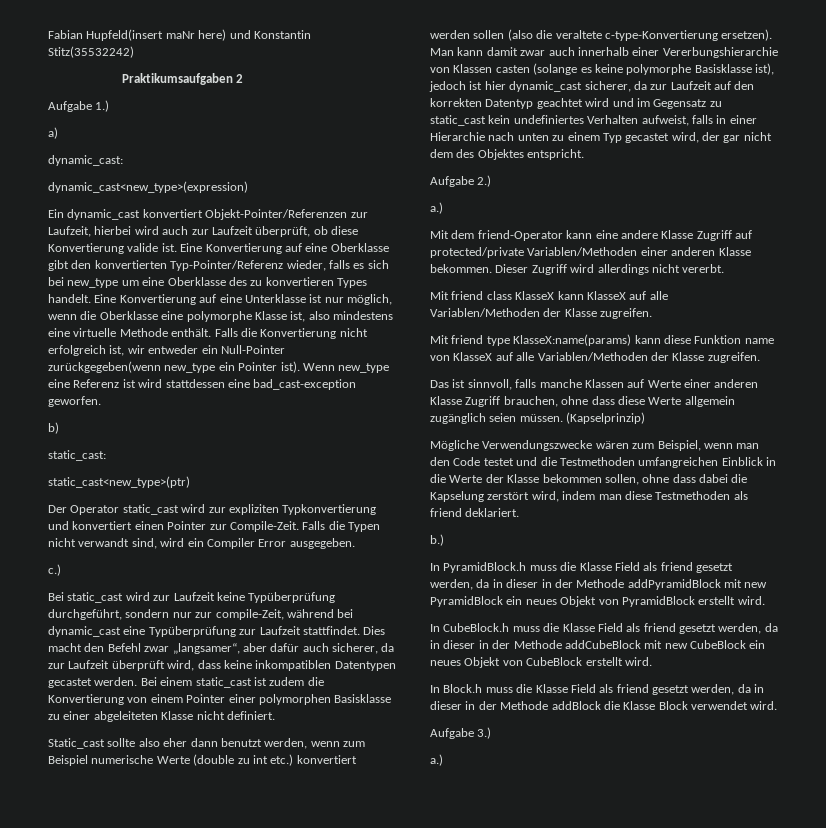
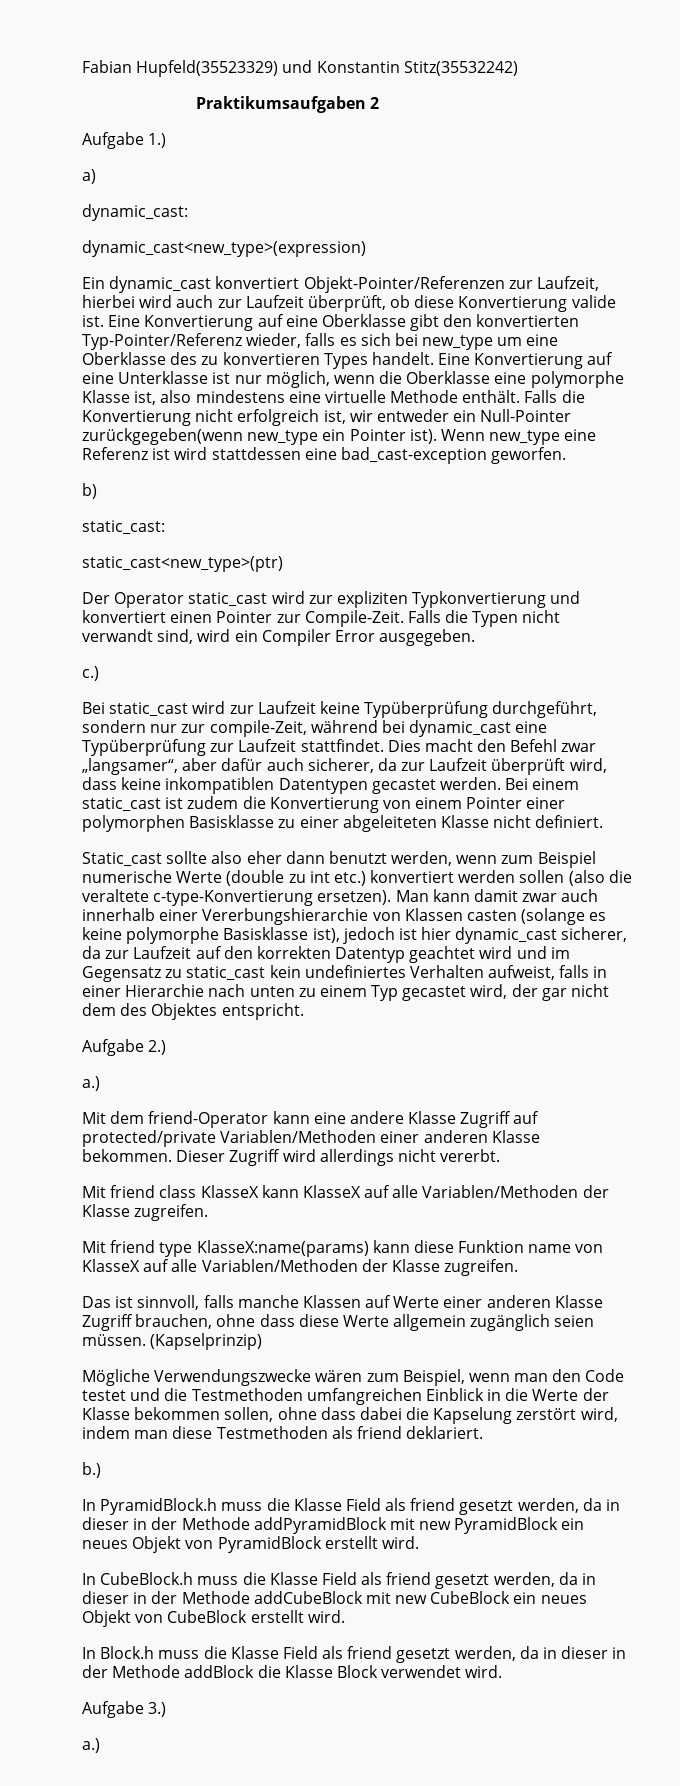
- Fabian Hupfeld(insert maNr here) und Konstantin Stitz(35532242)
+ Fabian Hupfeld(35523329) und Konstantin Stitz(35532242)

